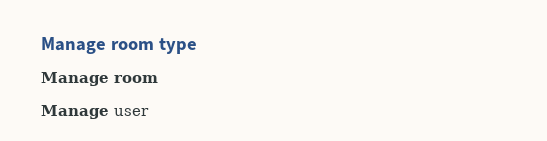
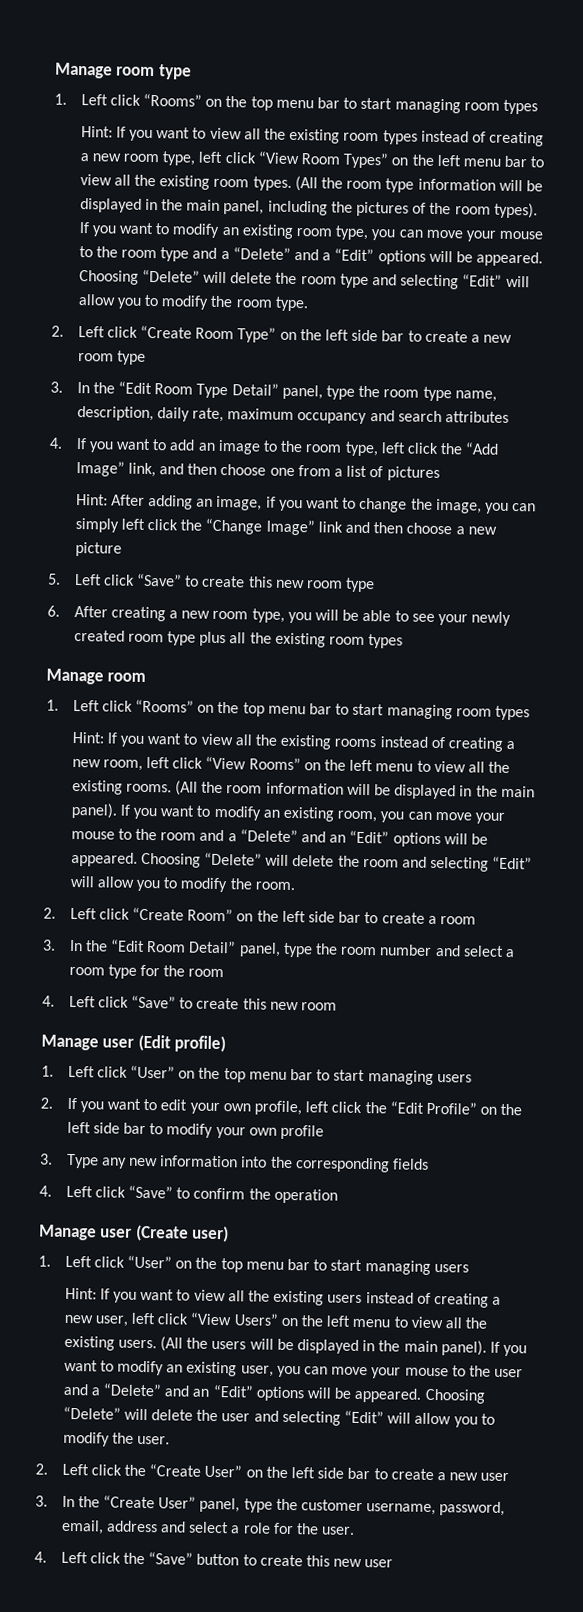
  Manage room type
+ 1. Left click “Rooms” on the top menu bar to start managing room types
+ Hint: If you want to view all the existing room types instead of creating a new room type, left click “View Room Types” on the left menu bar to view all the existing room types. (All the room type information will be displayed in the main panel, including the pictures of the room types). If you want to modify an existing room type, you can move your mouse to the room type and a “Delete” and a “Edit” options will be appeared. Choosing “Delete” will delete the room type and selecting “Edit” will allow you to modify the room type.
+ 2. Left click “Create Room Type” on the left side bar to create a new room type
+ 3. In the “Edit Room Type Detail” panel, type the room type name, description, daily rate, maximum occupancy and search attributes
+ 4. If you want to add an image to the room type, left click the “Add Image” link, and then choose one from a list of pictures
+ Hint: After adding an image, if you want to change the image, you can simply left click the “Change Image” link and then choose a new picture
+ 5. Left click “Save” to create this new room type
+ 6. After creating a new room type, you will be able to see your newly created room type plus all the existing room types
  Manage room
- Manage user
+ 1. Left click “Rooms” on the top menu bar to start managing room types
+ Hint: If you want to view all the existing rooms instead of creating a new room, left click “View Rooms” on the left menu to view all the existing rooms. (All the room information will be displayed in the main panel). If you want to modify an existing room, you can move your mouse to the room and a “Delete” and an “Edit” options will be appeared. Choosing “Delete” will delete the room and selecting “Edit” will allow you to modify the room.
+ 2. Left click “Create Room” on the left side bar to create a room
+ 3. In the “Edit Room Detail” panel, type the room number and select a room type for the room
+ 4. Left click “Save” to create this new room
+ Manage user (Edit profile)
+ 1. Left click “User” on the top menu bar to start managing users
+ 2. If you want to edit your own profile, left click the “Edit Profile” on the left side bar to modify your own profile
+ 3. Type any new information into the corresponding fields
+ 4. Left click “Save” to confirm the operation
+ Manage user (Create user)
+ 1. Left click “User” on the top menu bar to start managing users
+ Hint: If you want to view all the existing users instead of creating a new user, left click “View Users” on the left menu to view all the existing users. (All the users will be displayed in the main panel). If you want to modify an existing user, you can move your mouse to the user and a “Delete” and an “Edit” options will be appeared. Choosing “Delete” will delete the user and selecting “Edit” will allow you to modify the user.
+ 2. Left click the “Create User” on the left side bar to create a new user
+ 3. In the “Create User” panel, type the customer username, password, email, address and select a role for the user.
+ 4. Left click the “Save” button to create this new user

